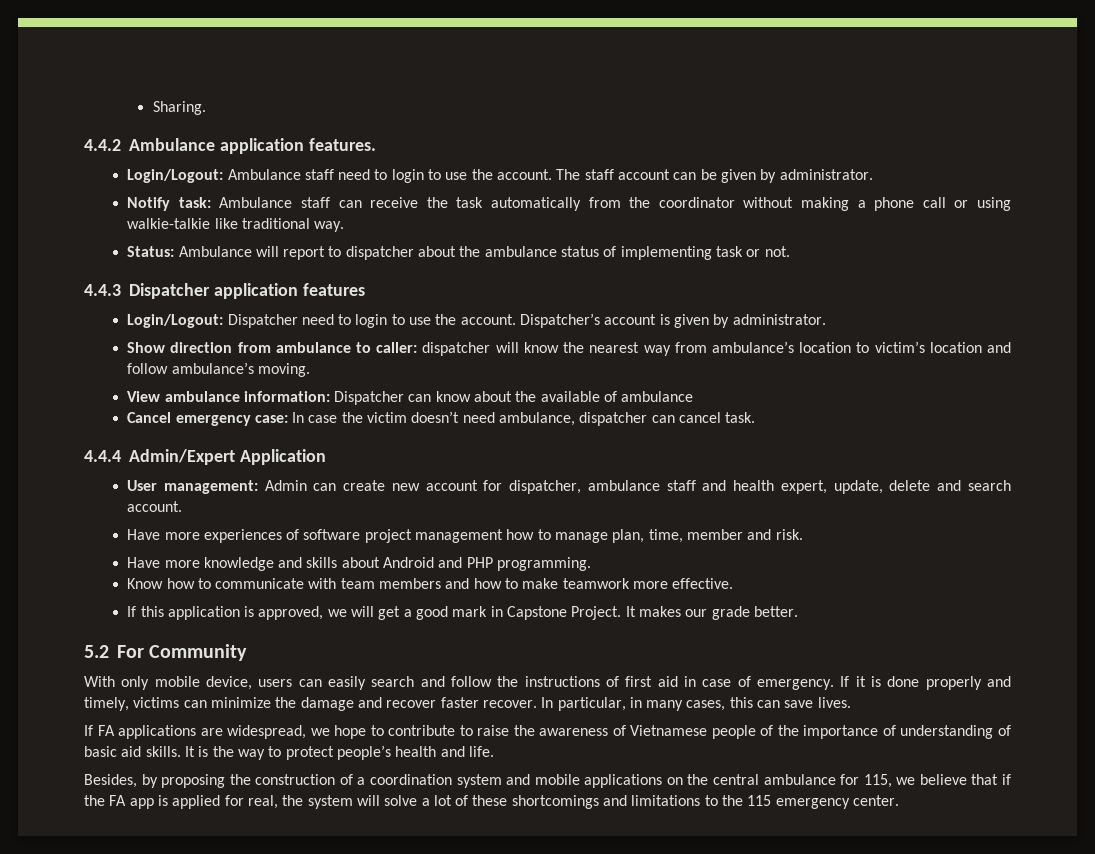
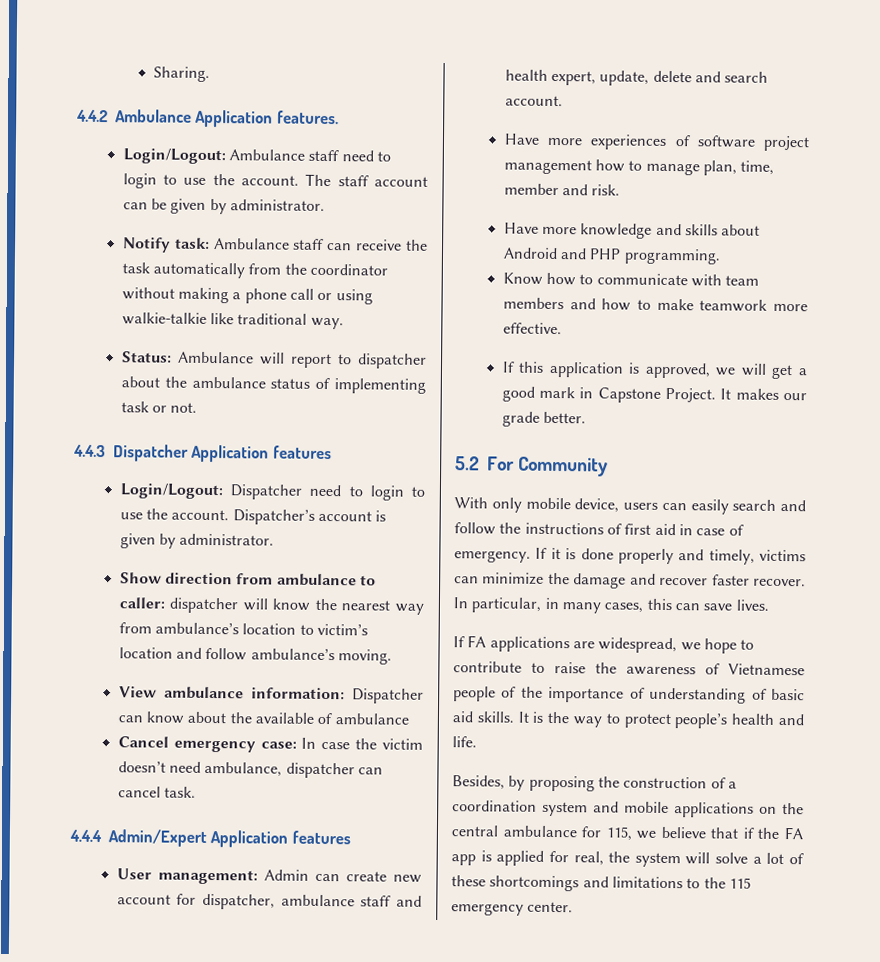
- 4.4.2 Ambulance application features.
+ 4.4.2 Ambulance Application features.
- 4.4.3 Dispatcher application features
+ 4.4.3 Dispatcher Application features
- 4.4.4 Admin/Expert Application
+ 4.4.4 Admin/Expert Application features

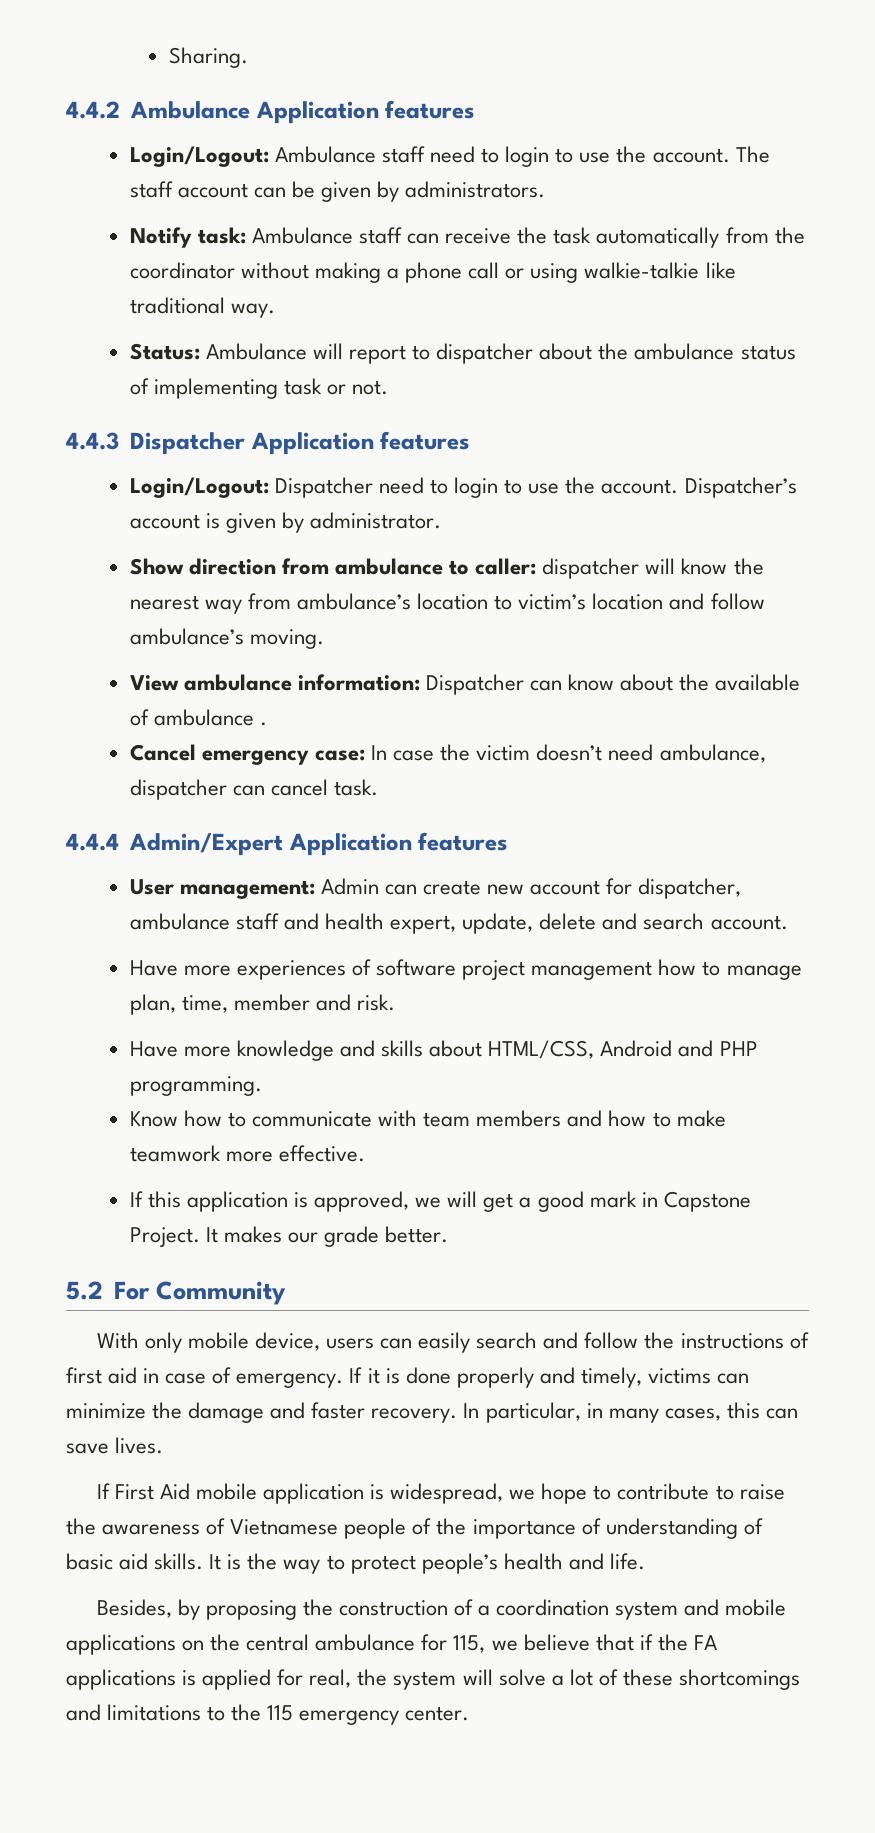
- 4.4.2 Ambulance Application features.
+ 4.4.2 Ambulance Application features
- The staff account can be given by administrator.
+ The staff account can be given by administrators.
- View ambulance information: Dispatcher can know about the available of ambulance
+ View ambulance information: Dispatcher can know about the available of ambulance .
- Have more knowledge and skills about Android and PHP programming.
+ Have more knowledge and skills about HTML/CSS, Android and PHP programming.
- If it is done properly and timely, victims can minimize the damage and recover faster recover.
+ If it is done properly and timely, victims can minimize the damage and faster recovery.
- If FA applications are widespread, we hope to contribute to raise the awareness of Vietnamese people of the importance of understanding of basic aid skills.
+ If First Aid mobile application is widespread, we hope to contribute to raise the awareness of Vietnamese people of the importance of understanding of basic aid skills.
- Besides, by proposing the construction of a coordination system and mobile applications on the central ambulance for 115, we believe that if the FA app is applied for real, the system will solve a lot of these shortcomings and limitations to the 115 emergency center.
+ Besides, by proposing the construction of a coordination system and mobile applications on the central ambulance for 115, we believe that if the FA applications is applied for real, the system will solve a lot of these shortcomings and limitations to the 115 emergency center.

